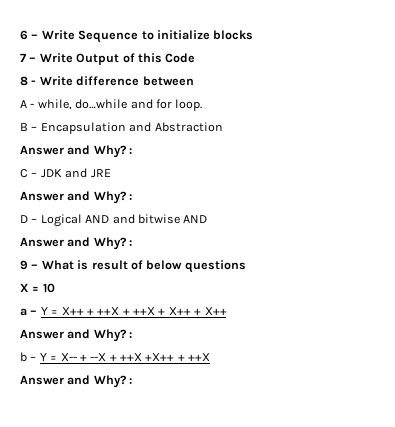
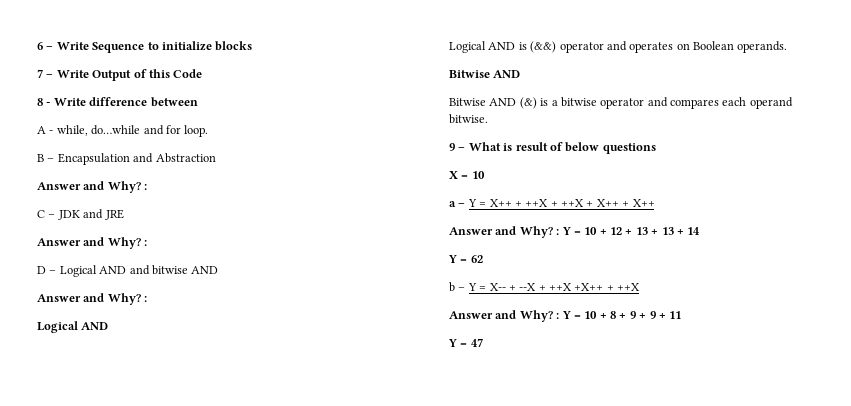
  D – Logical AND and bitwise AND
  Answer and Why? :
+ Logical AND
+ Logical AND is (&&) operator and operates on Boolean operands.
+ Bitwise AND
+ Bitwise AND (&) is a bitwise operator and compares each operand bitwise.
  a – Y = X++ + ++X + ++X + X++ + X++
- Answer and Why? :
+ Answer and Why? : Y = 10 + 12 + 13 + 13 + 14
+ Y = 62
  b – Y = X-- + --X + ++X +X++ + ++X
- Answer and Why? :
+ Answer and Why? : Y = 10 + 8 + 9 + 9 + 11
+ Y = 47

